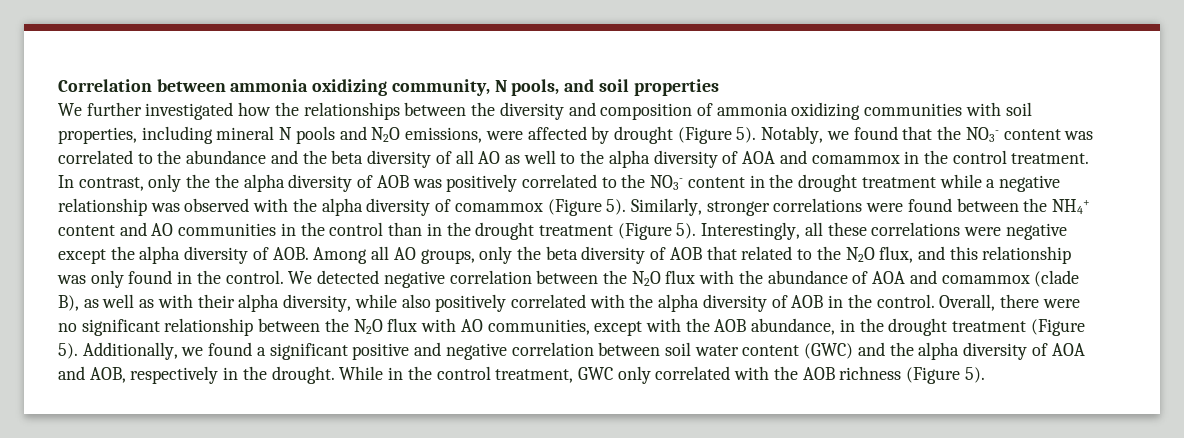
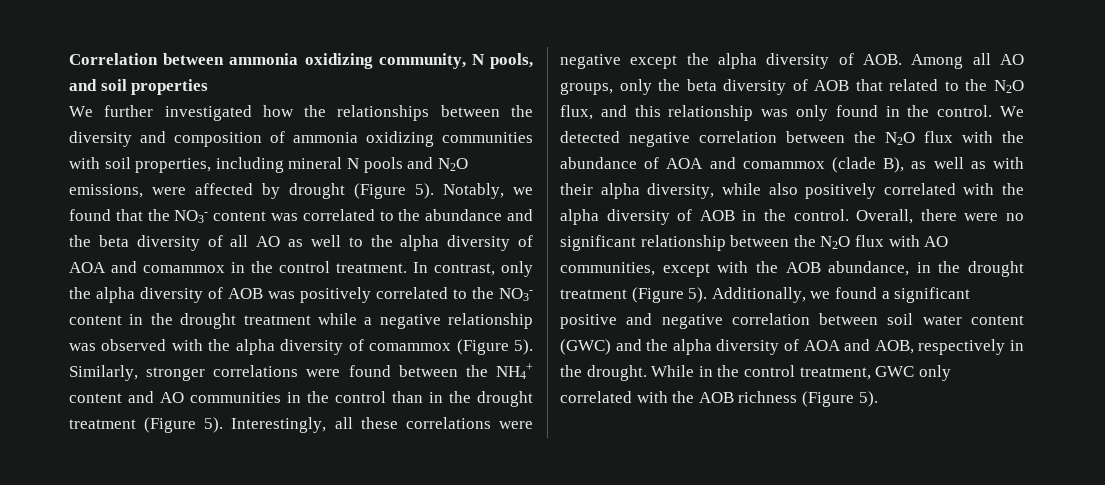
- In contrast, only the the alpha diversity of AOB was positively correlated to the NO3- content in the drought treatment while a negative relationship was observed with the alpha diversity of comammox (Figure 5).
+ In contrast, only the alpha diversity of AOB was positively correlated to the NO3- content in the drought treatment while a negative relationship was observed with the alpha diversity of comammox (Figure 5).

